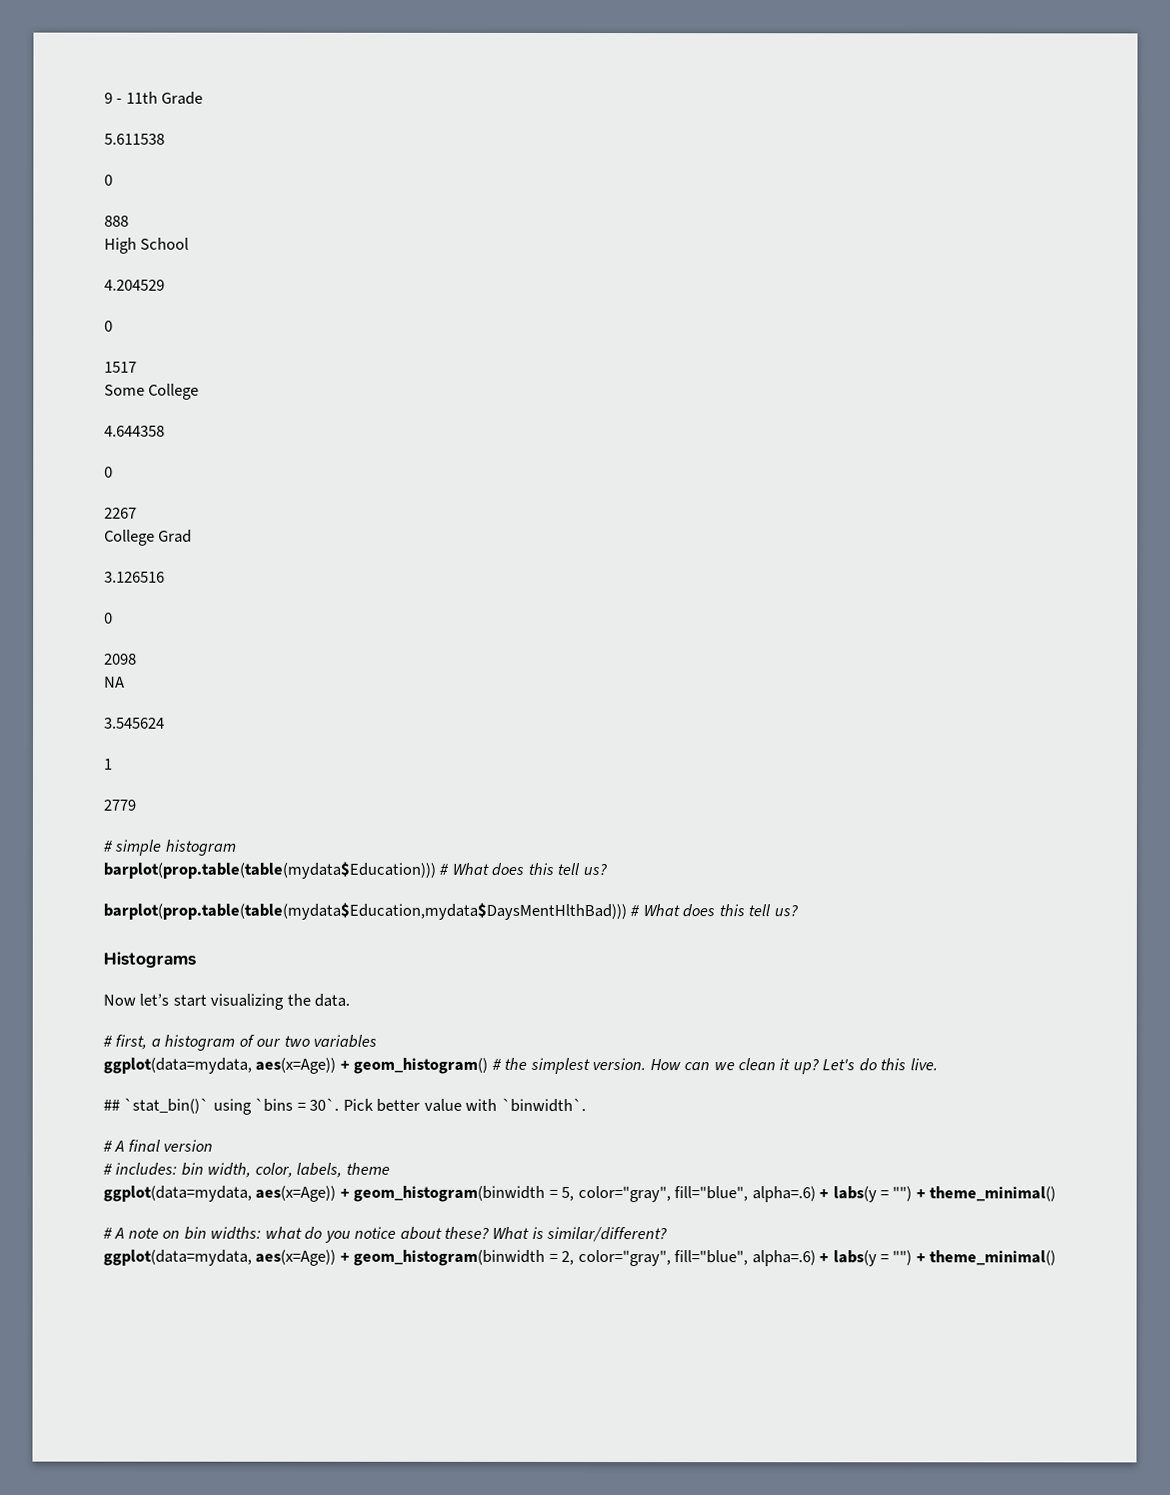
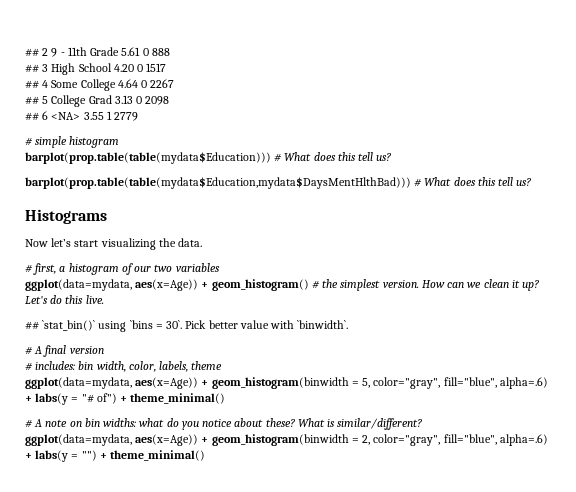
- 9 - 11th Grade
- 5.611538
- 0
- 888
+ ## 2 9 - 11th Grade 5.61 0 888
- High School
- 4.204529
- 0
- 1517
+ ## 3 High School 4.20 0 1517
- Some College
- 4.644358
- 0
- 2267
+ ## 4 Some College 4.64 0 2267
- College Grad
- 3.126516
- 0
- 2098
+ ## 5 College Grad 3.13 0 2098
- NA
- 3.545624
- 1
- 2779
+ ## 6 <NA> 3.55 1 2779
- ggplot(data=mydata, aes(x=Age)) + geom_histogram(binwidth = 5, color="gray", fill="blue", alpha=.6) + labs(y = "") + theme_minimal()
+ ggplot(data=mydata, aes(x=Age)) + geom_histogram(binwidth = 5, color="gray", fill="blue", alpha=.6) + labs(y = "# of") + theme_minimal()

